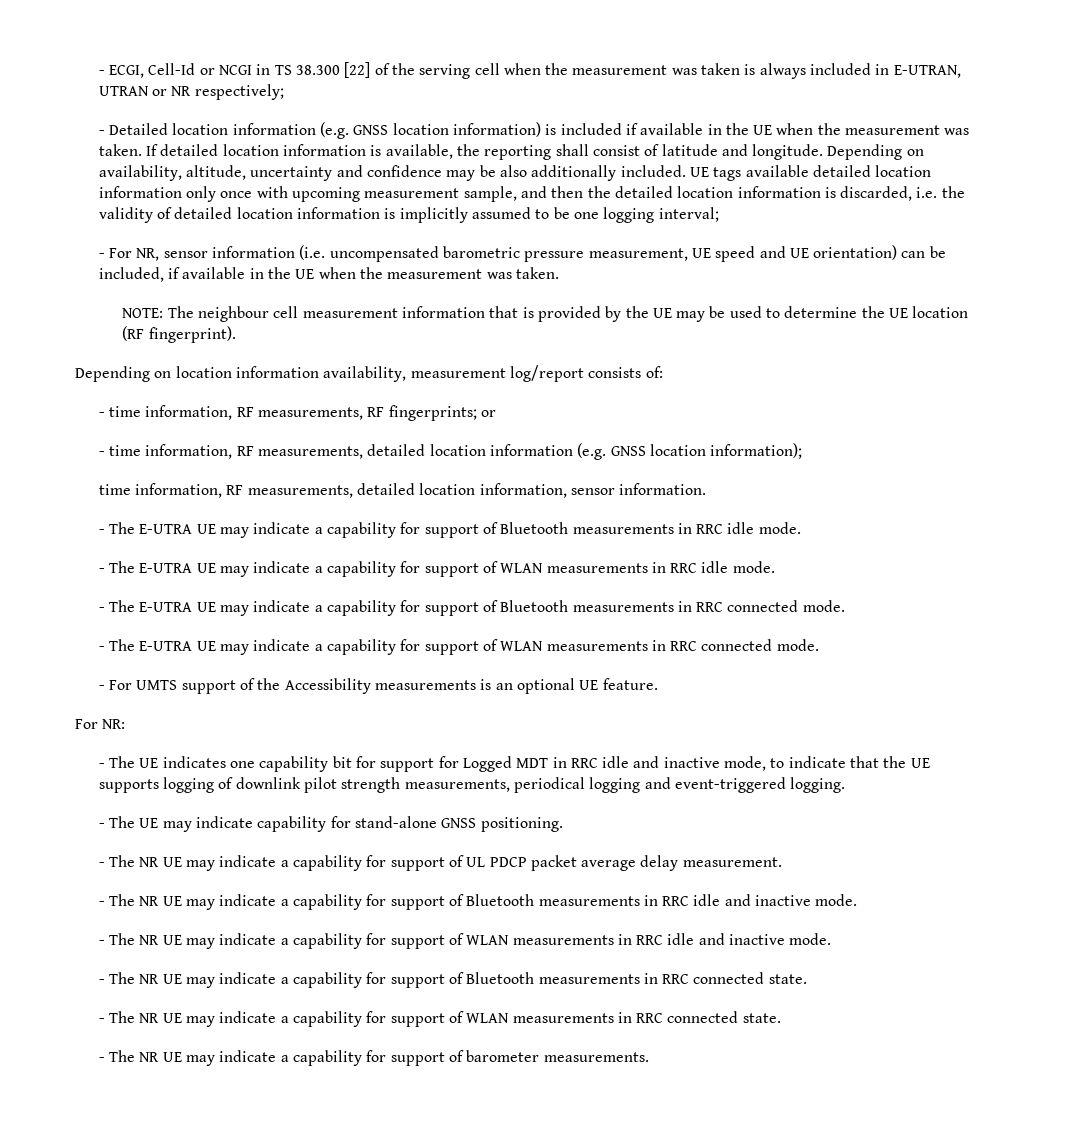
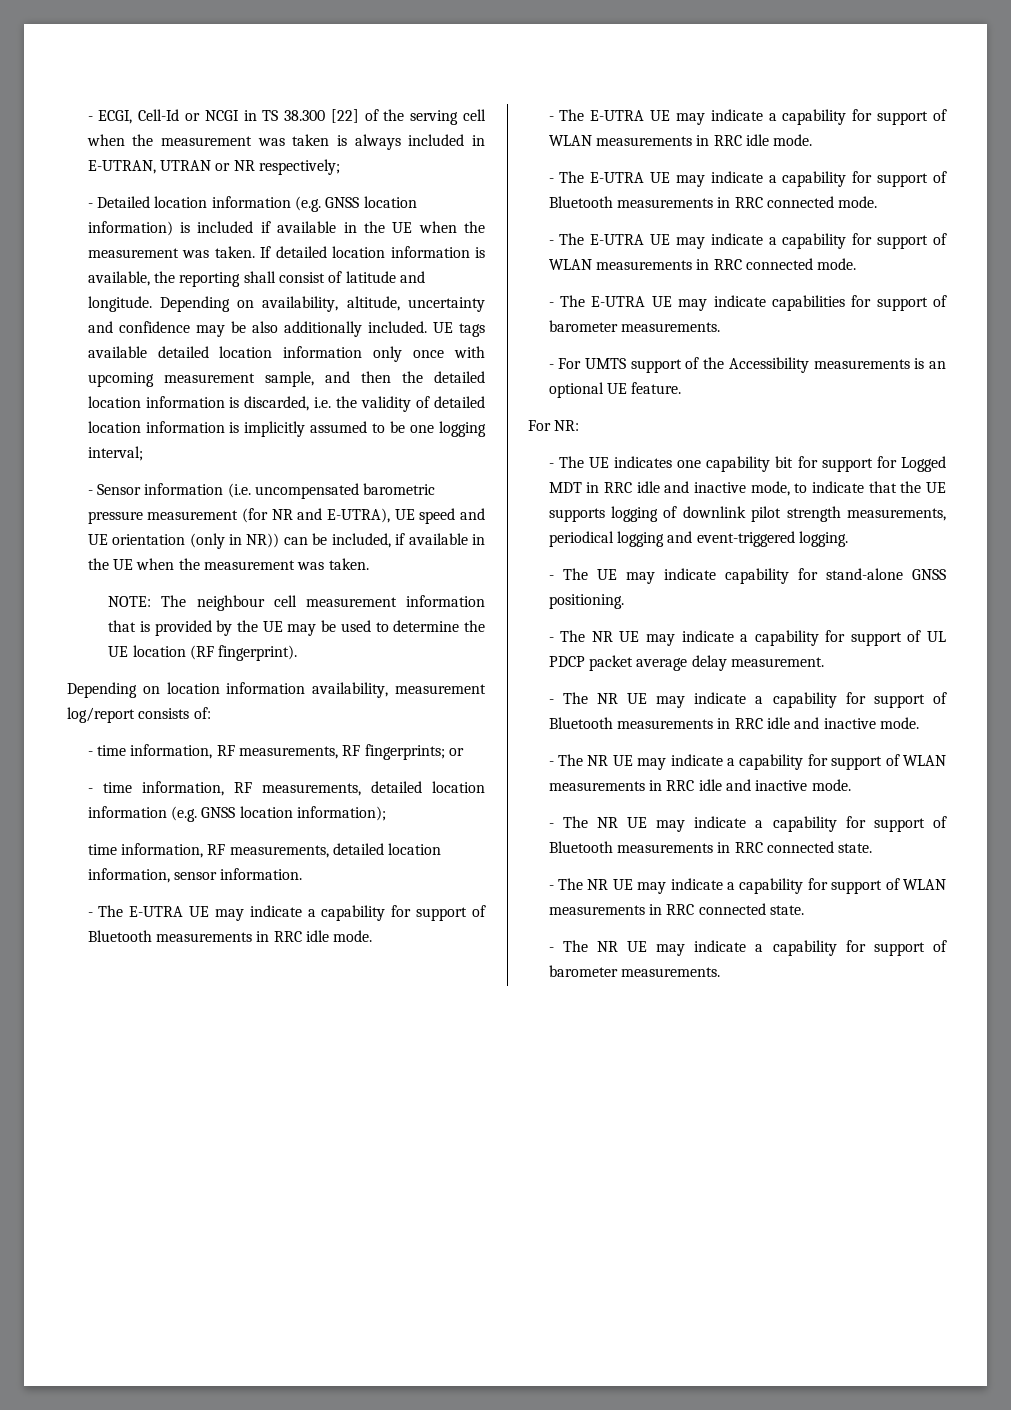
- - For NR, sensor information (i.e. uncompensated barometric pressure measurement, UE speed and UE orientation) can be included, if available in the UE when the measurement was taken.
+ - Sensor information (i.e. uncompensated barometric pressure measurement (for NR and E-UTRA), UE speed and UE orientation (only in NR)) can be included, if available in the UE when the measurement was taken.
+ - The E-UTRA UE may indicate capabilities for support of barometer measurements.

